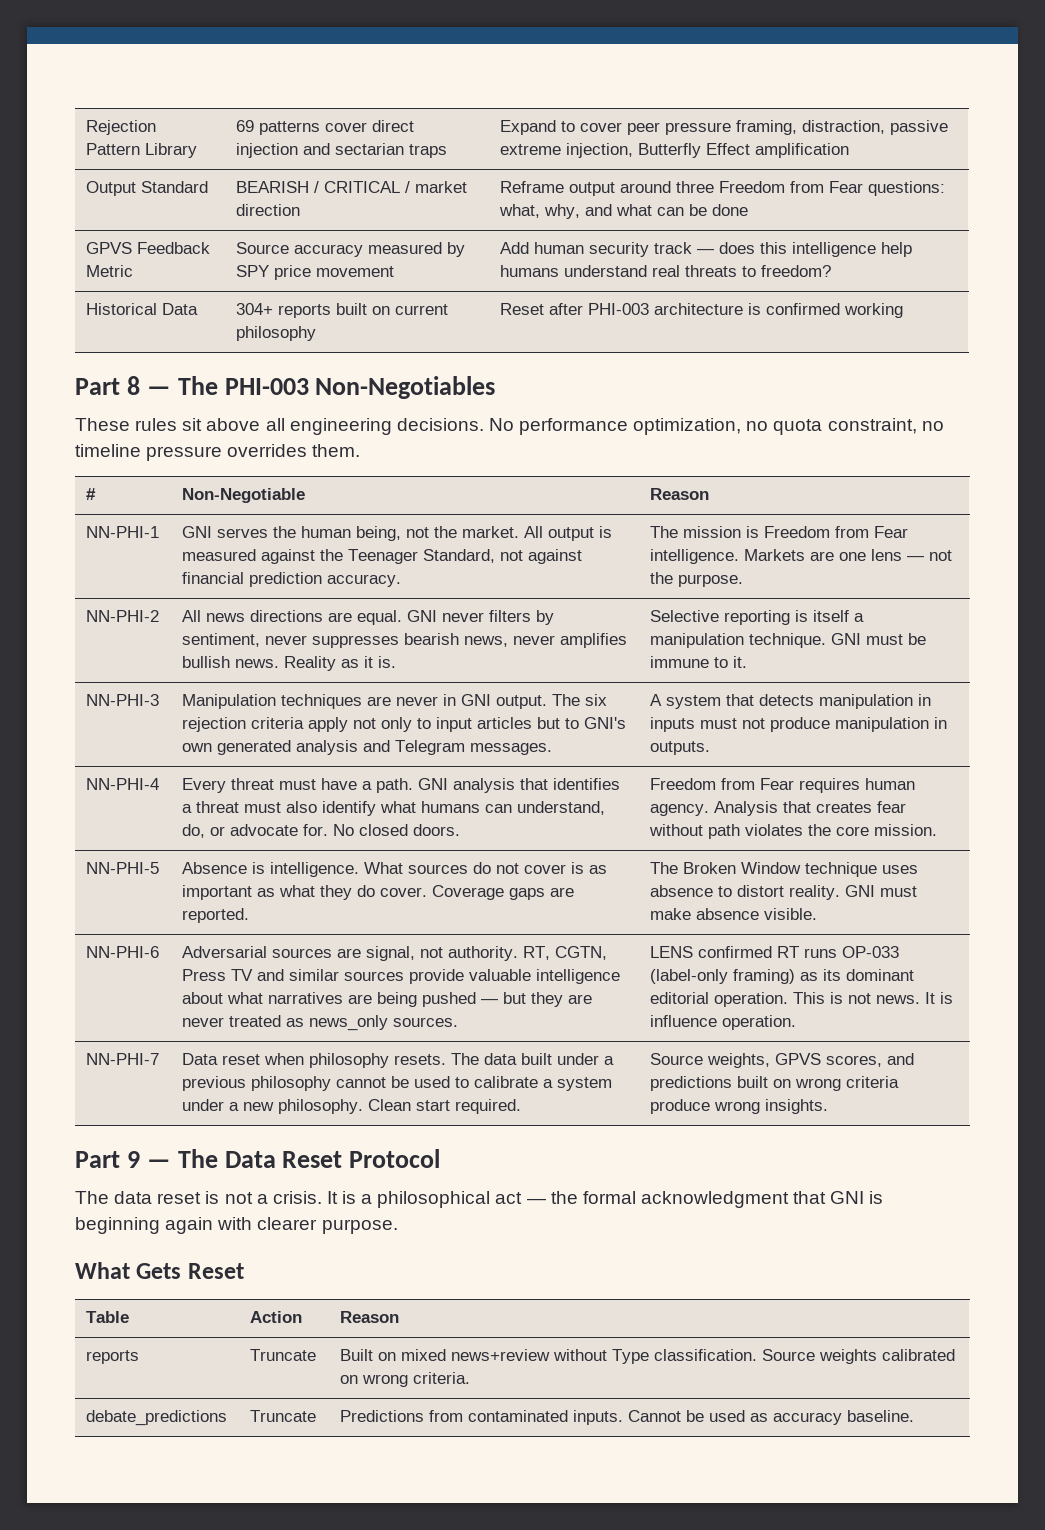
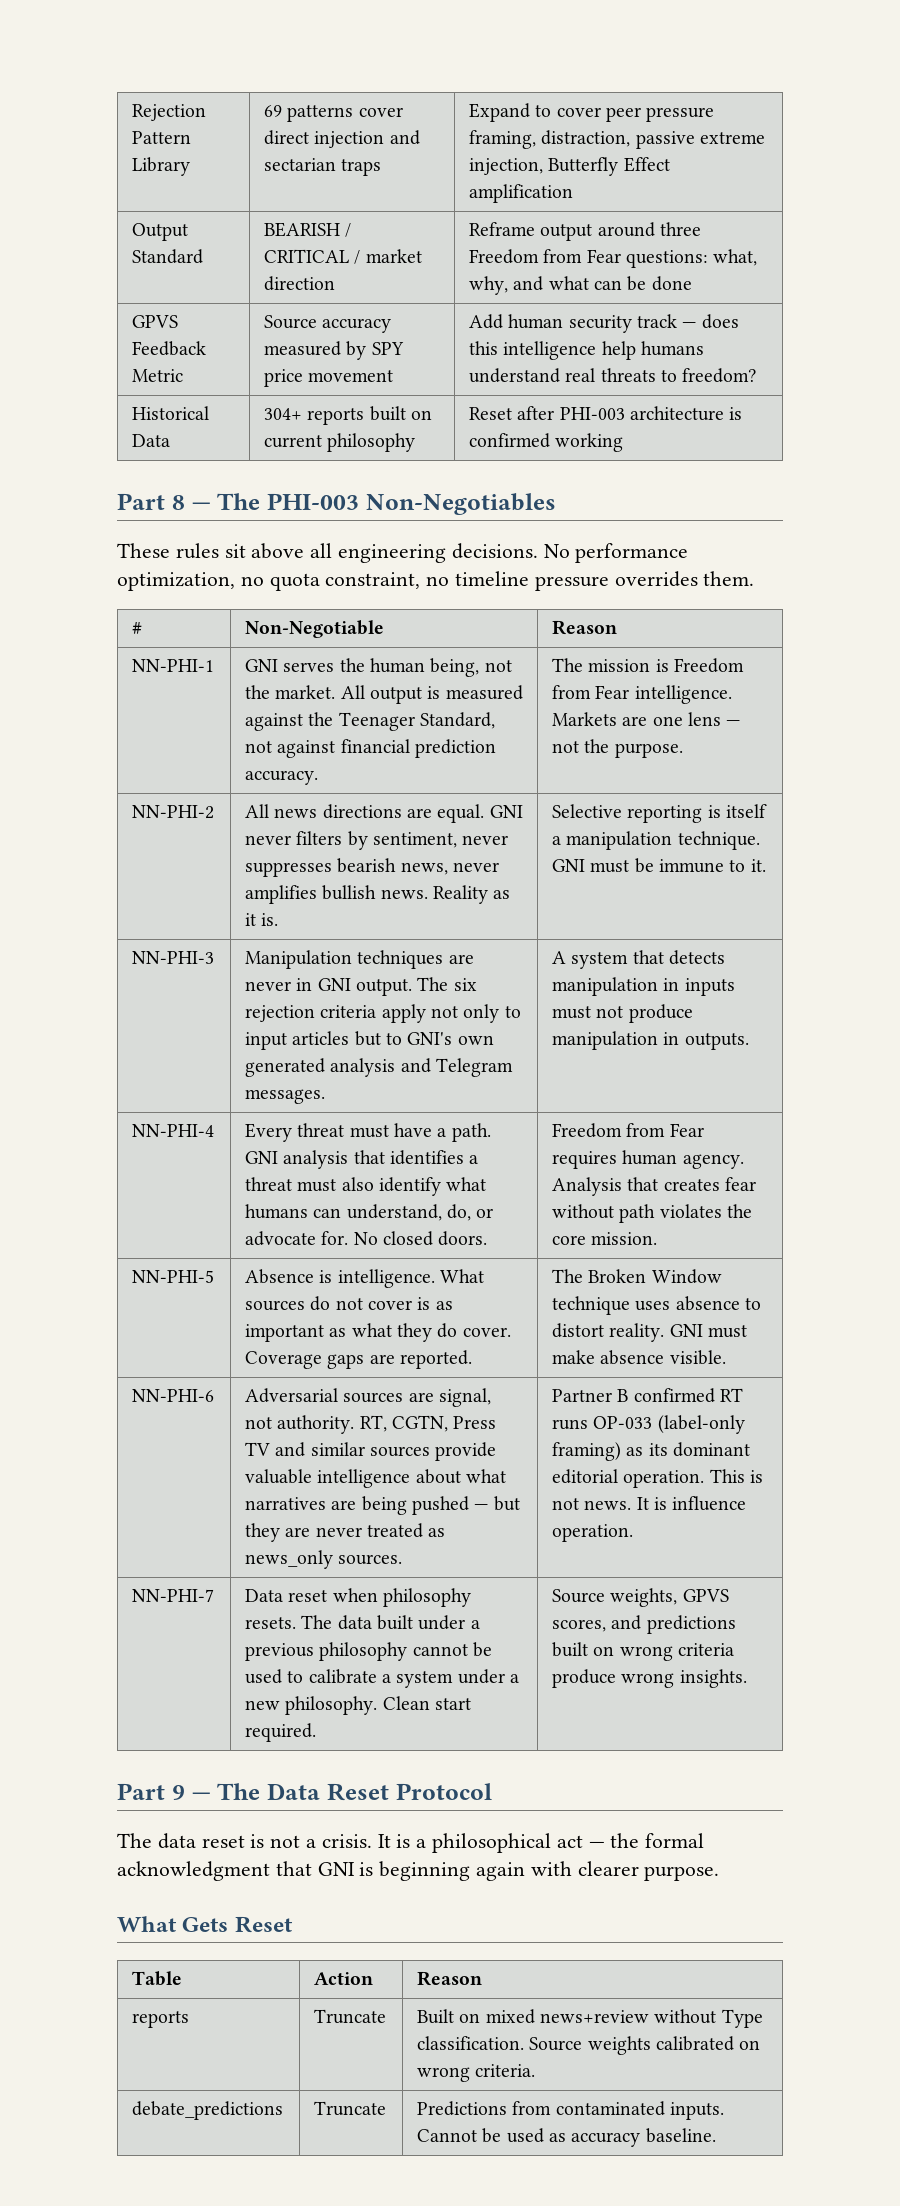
- LENS confirmed RT runs OP-033 (label-only framing) as its dominant editorial operation.
+ Partner B confirmed RT runs OP-033 (label-only framing) as its dominant editorial operation.

